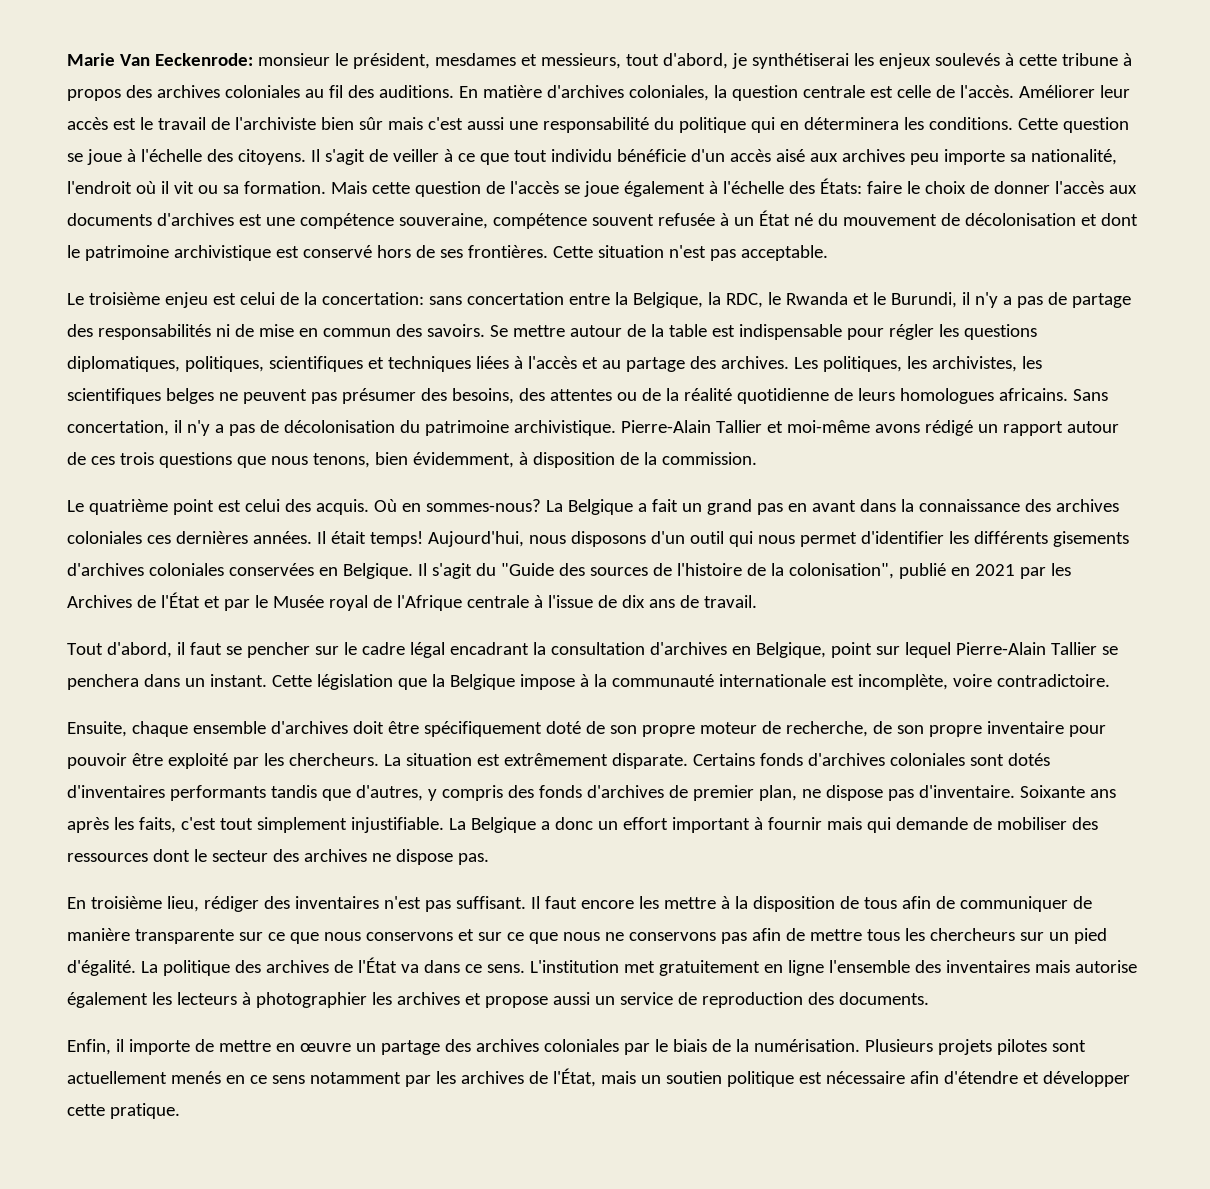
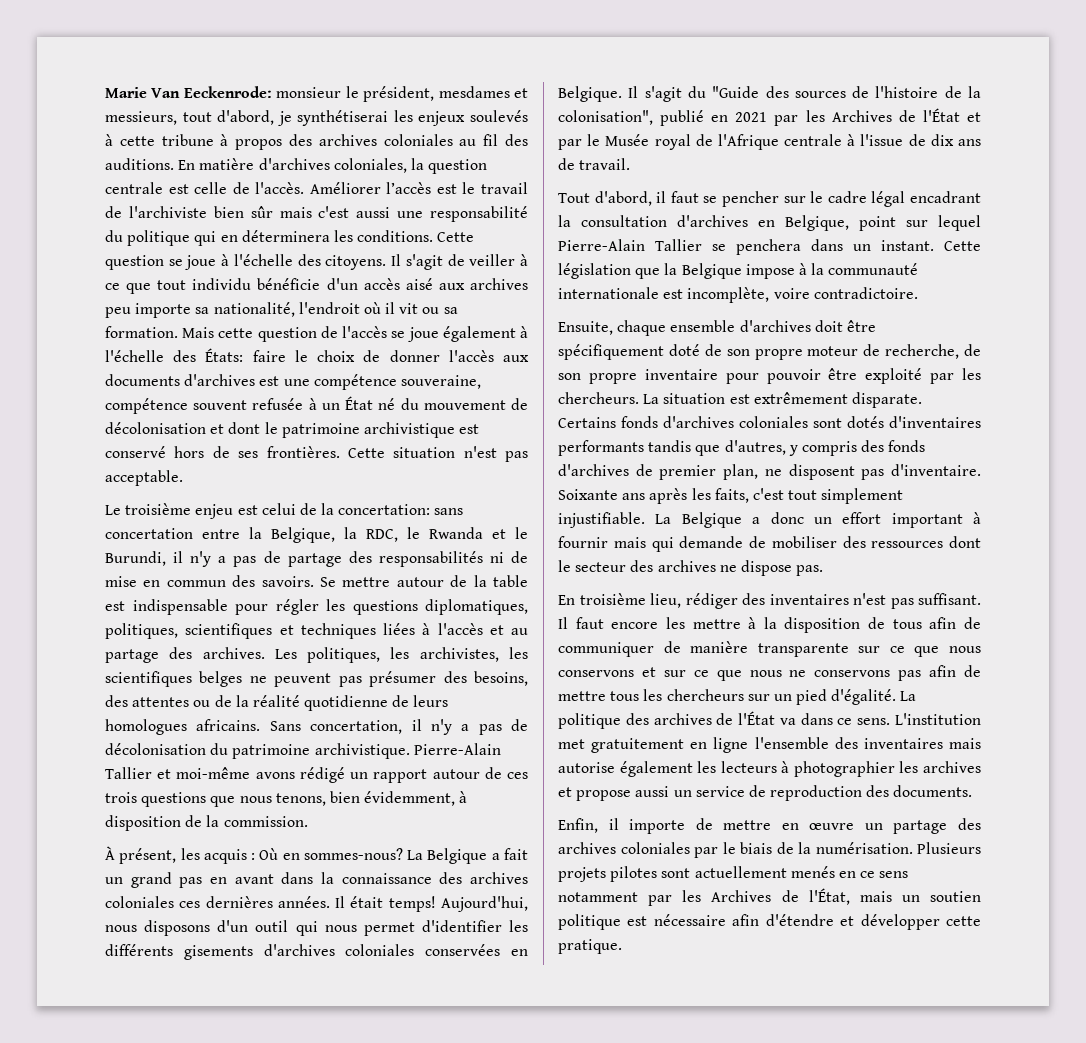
- Améliorer leur accès est le travail de l'archiviste bien sûr mais c'est aussi une responsabilité du politique qui en déterminera les conditions.
+ Améliorer l’accès est le travail de l'archiviste bien sûr mais c'est aussi une responsabilité du politique qui en déterminera les conditions.
- Le quatrième point est celui des acquis. Où en sommes-nous?
+ À présent, les acquis : Où en sommes-nous?
- Certains fonds d'archives coloniales sont dotés d'inventaires performants tandis que d'autres, y compris des fonds d'archives de premier plan, ne dispose pas d'inventaire.
+ Certains fonds d'archives coloniales sont dotés d'inventaires performants tandis que d'autres, y compris des fonds d'archives de premier plan, ne disposent pas d'inventaire.
- Plusieurs projets pilotes sont actuellement menés en ce sens notamment par les archives de l'État, mais un soutien politique est nécessaire afin d'étendre et développer cette pratique.
+ Plusieurs projets pilotes sont actuellement menés en ce sens notamment par les Archives de l'État, mais un soutien politique est nécessaire afin d'étendre et développer cette pratique.

